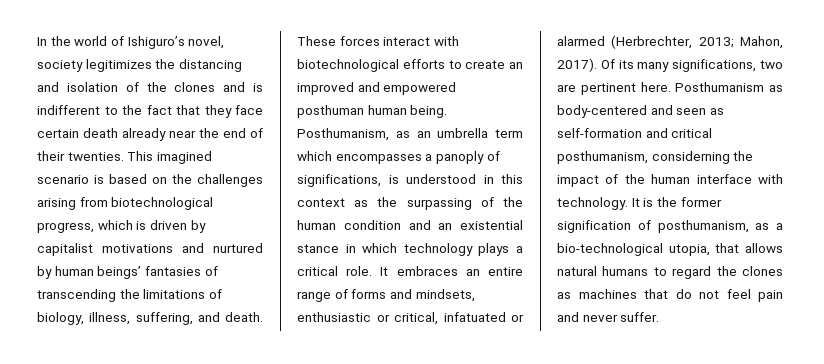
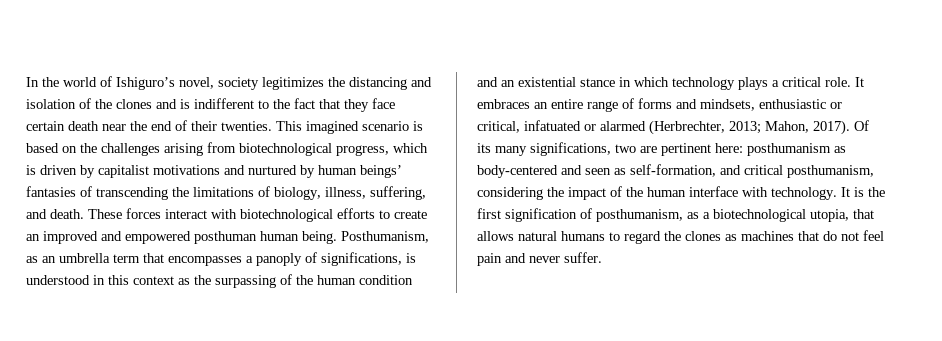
- In the world of Ishiguro’s novel, society legitimizes the distancing and isolation of the clones and is indifferent to the fact that they face certain death already near the end of their twenties.
+ In the world of Ishiguro’s novel, society legitimizes the distancing and isolation of the clones and is indifferent to the fact that they face certain death near the end of their twenties.
- Posthumanism, as an umbrella term which encompasses a panoply of significations, is understood in this context as the surpassing of the human condition and an existential stance in which technology plays a critical role.
+ Posthumanism, as an umbrella term that encompasses a panoply of significations, is understood in this context as the surpassing of the human condition and an existential stance in which technology plays a critical role.
- Of its many significations, two are pertinent here. Posthumanism as body-centered and seen as self-formation and critical posthumanism, considerning the impact of the human interface with technology.
+ Of its many significations, two are pertinent here: posthumanism as body-centered and seen as self-formation, and critical posthumanism, considering the impact of the human interface with technology.
- It is the former signification of posthumanism, as a bio-technological utopia, that allows natural humans to regard the clones as machines that do not feel pain and never suffer.
+ It is the first signification of posthumanism, as a biotechnological utopia, that allows natural humans to regard the clones as machines that do not feel pain and never suffer.

